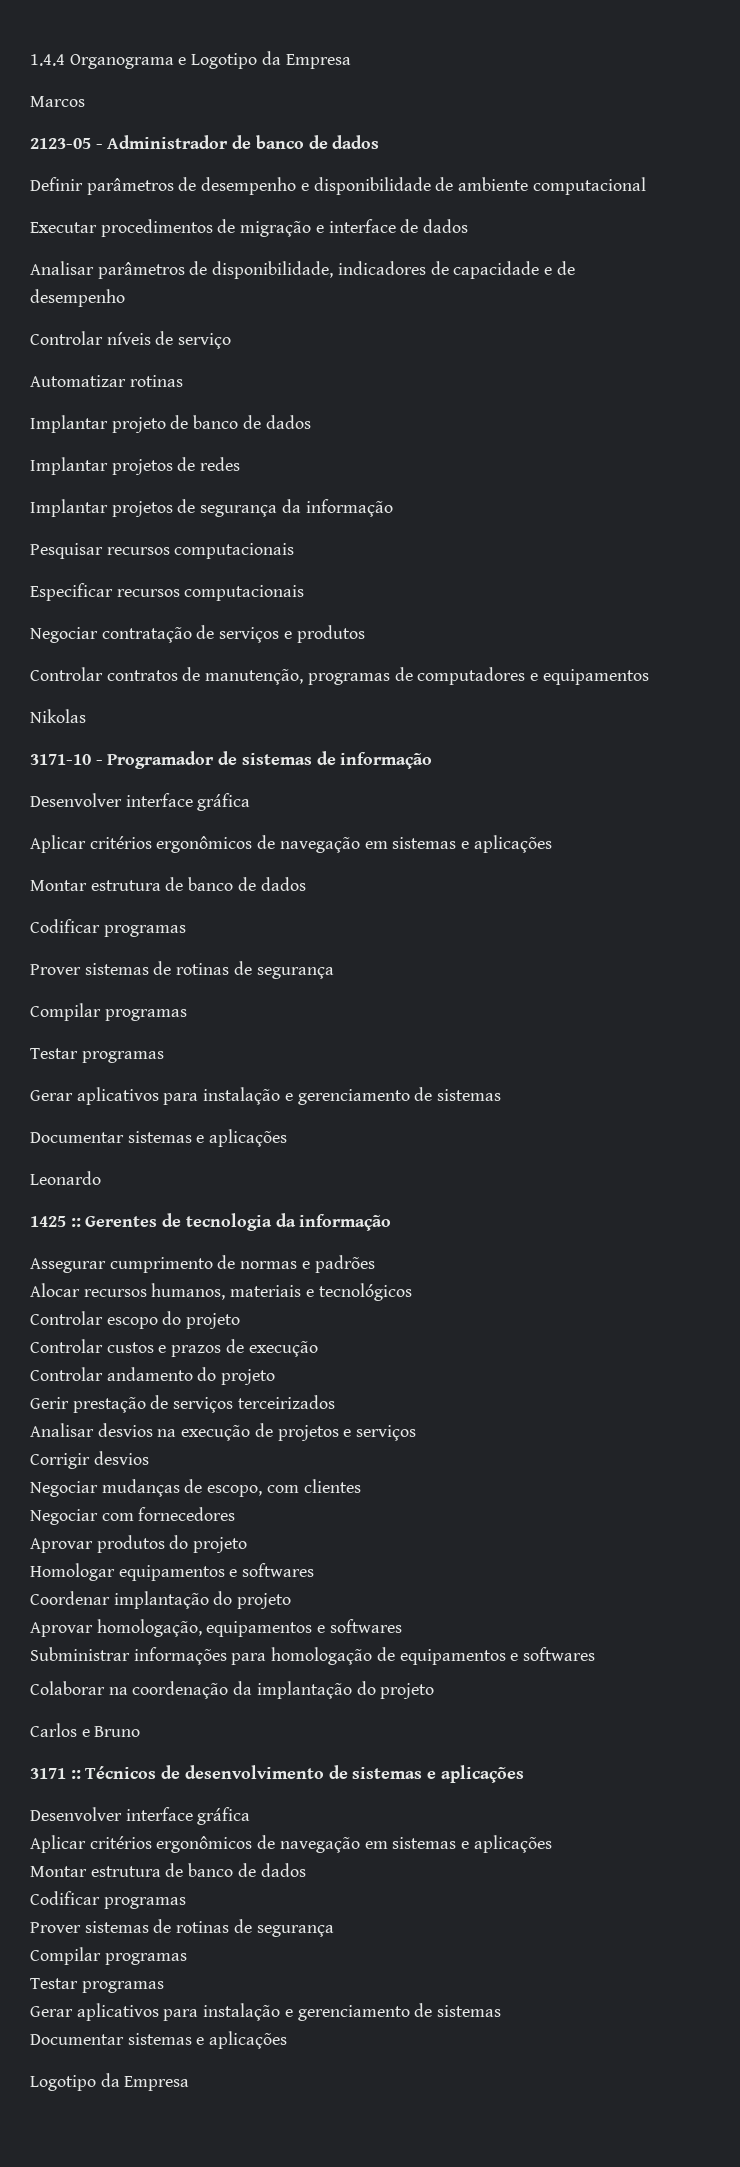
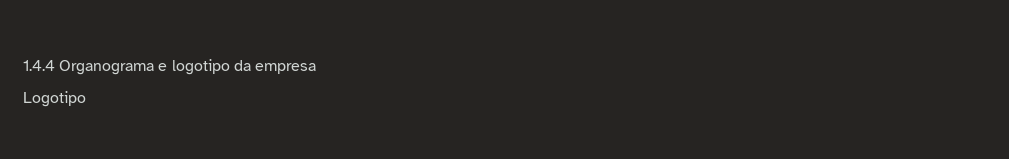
- 1.4.4 Organograma e Logotipo da Empresa
- Marcos
- 2123-05 - Administrador de banco de dados
- Definir parâmetros de desempenho e disponibilidade de ambiente computacional
- Executar procedimentos de migração e interface de dados
- Analisar parâmetros de disponibilidade, indicadores de capacidade e de desempenho
- Controlar níveis de serviço
- Automatizar rotinas
- Implantar projeto de banco de dados
- Implantar projetos de redes
- Implantar projetos de segurança da informação
- Pesquisar recursos computacionais
- Especificar recursos computacionais
- Negociar contratação de serviços e produtos
- Controlar contratos de manutenção, programas de computadores e equipamentos
- Nikolas
- 3171-10 - Programador de sistemas de informação
- Desenvolver interface gráfica
- Aplicar critérios ergonômicos de navegação em sistemas e aplicações
- Montar estrutura de banco de dados
- Codificar programas
- Prover sistemas de rotinas de segurança
- Compilar programas
- Testar programas
- Gerar aplicativos para instalação e gerenciamento de sistemas
- Documentar sistemas e aplicações
- Leonardo
- 1425 :: Gerentes de tecnologia da informação
- Assegurar cumprimento de normas e padrões
- Alocar recursos humanos, materiais e tecnológicos
- Controlar escopo do projeto
- Controlar custos e prazos de execução
- Controlar andamento do projeto
- Gerir prestação de serviços terceirizados
- Analisar desvios na execução de projetos e serviços
- Corrigir desvios
- Negociar mudanças de escopo, com clientes
- Negociar com fornecedores
- Aprovar produtos do projeto
- Homologar equipamentos e softwares
- Coordenar implantação do projeto
- Aprovar homologação, equipamentos e softwares
- Subministrar informações para homologação de equipamentos e softwares
- Colaborar na coordenação da implantação do projeto
- Carlos e Bruno
- 3171 :: Técnicos de desenvolvimento de sistemas e aplicações
- Desenvolver interface gráfica
- Aplicar critérios ergonômicos de navegação em sistemas e aplicações
- Montar estrutura de banco de dados
- Codificar programas
- Prover sistemas de rotinas de segurança
- Compilar programas
- Testar programas
- Gerar aplicativos para instalação e gerenciamento de sistemas
- Documentar sistemas e aplicações
- Logotipo da Empresa
+ 1.4.4 Organograma e logotipo da empresa
+ Logotipo

